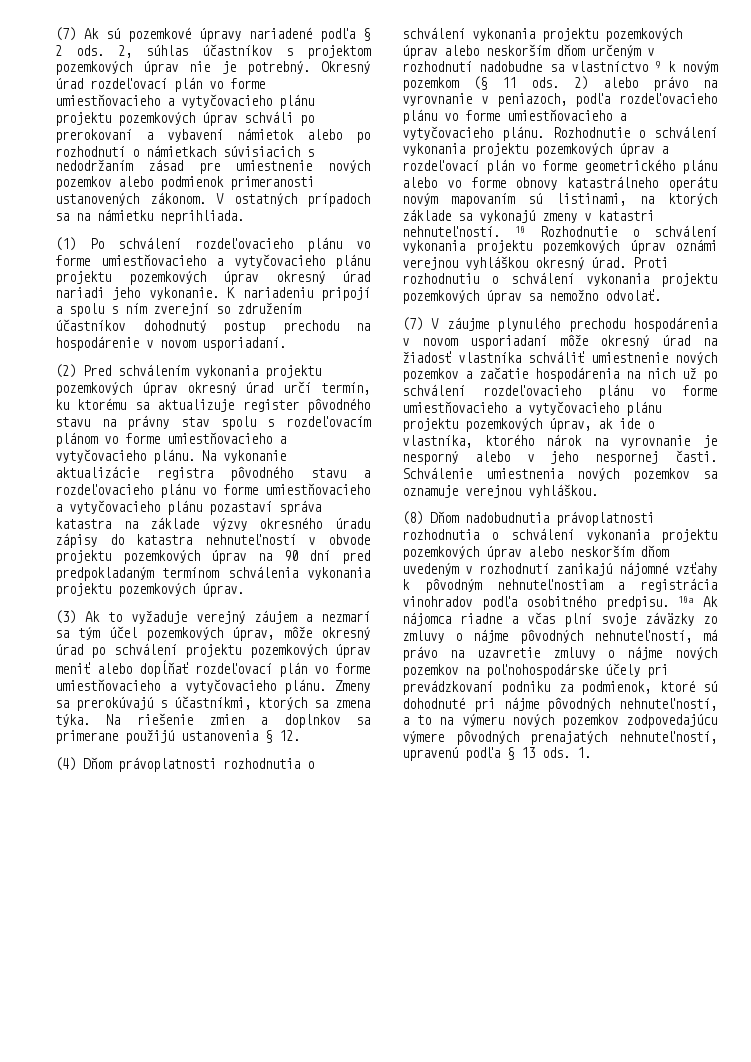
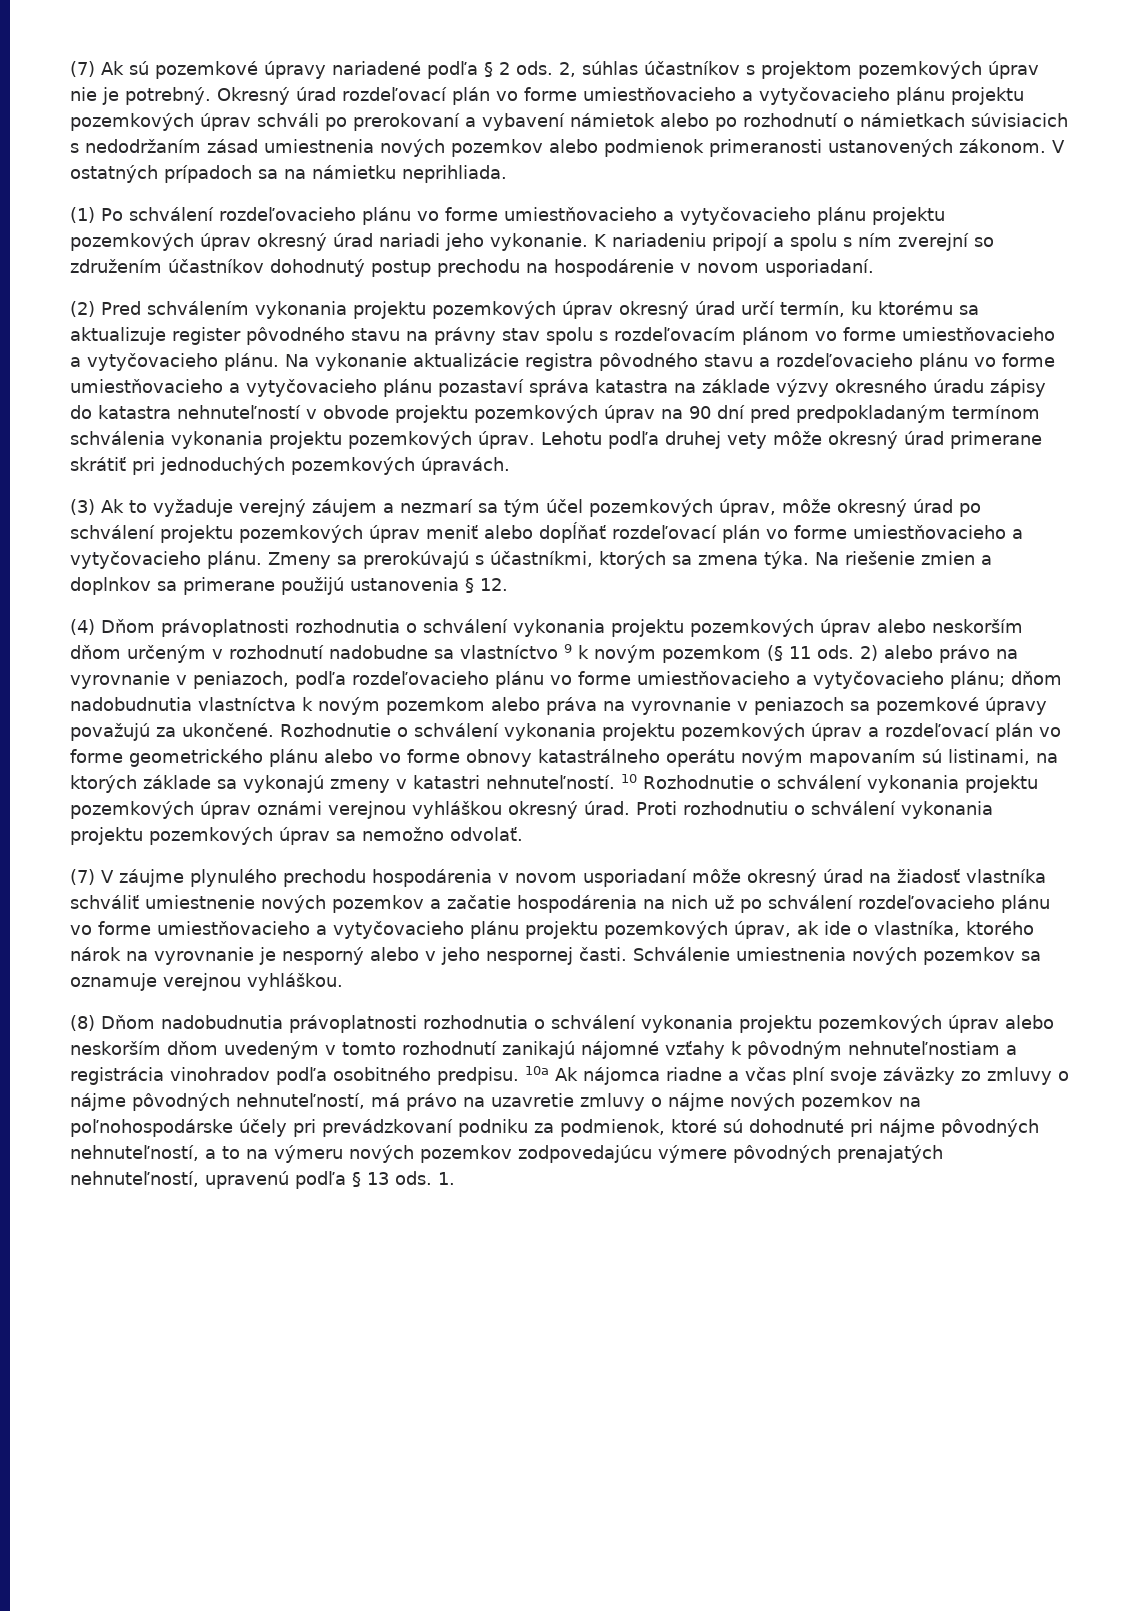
- Okresný úrad rozdeľovací plán vo forme umiestňovacieho a vytyčovacieho plánu projektu pozemkových úprav schváli po prerokovaní a vybavení námietok alebo po rozhodnutí o námietkach súvisiacich s nedodržaním zásad pre umiestnenie nových pozemkov alebo podmienok primeranosti ustanovených zákonom.
+ Okresný úrad rozdeľovací plán vo forme umiestňovacieho a vytyčovacieho plánu projektu pozemkových úprav schváli po prerokovaní a vybavení námietok alebo po rozhodnutí o námietkach súvisiacich s nedodržaním zásad umiestnenia nových pozemkov alebo podmienok primeranosti ustanovených zákonom.
+ Lehotu podľa druhej vety môže okresný úrad primerane skrátiť pri jednoduchých pozemkových úpravách.
- 2) alebo právo na vyrovnanie v peniazoch, podľa rozdeľovacieho plánu vo forme umiestňovacieho a vytyčovacieho plánu.
+ 2) alebo právo na vyrovnanie v peniazoch, podľa rozdeľovacieho plánu vo forme umiestňovacieho a vytyčovacieho plánu; dňom nadobudnutia vlastníctva k novým pozemkom alebo práva na vyrovnanie v peniazoch sa pozemkové úpravy považujú za ukončené.
- (8) Dňom nadobudnutia právoplatnosti rozhodnutia o schválení vykonania projektu pozemkových úprav alebo neskorším dňom uvedeným v rozhodnutí zanikajú nájomné vzťahy k pôvodným nehnuteľnostiam a registrácia vinohradov podľa osobitného predpisu.
+ (8) Dňom nadobudnutia právoplatnosti rozhodnutia o schválení vykonania projektu pozemkových úprav alebo neskorším dňom uvedeným v tomto rozhodnutí zanikajú nájomné vzťahy k pôvodným nehnuteľnostiam a registrácia vinohradov podľa osobitného predpisu.

